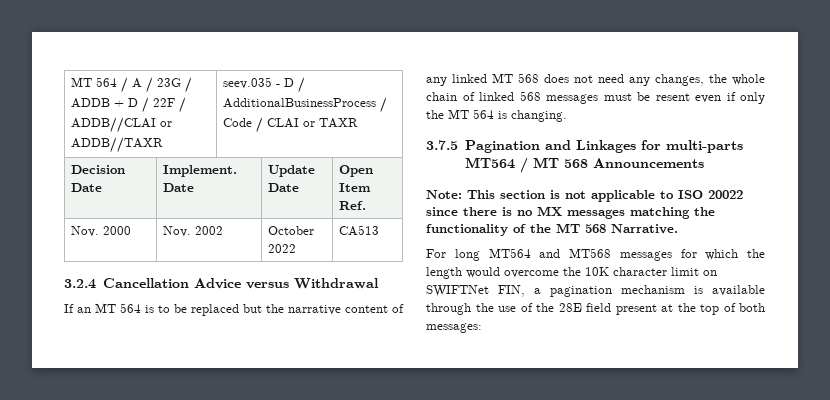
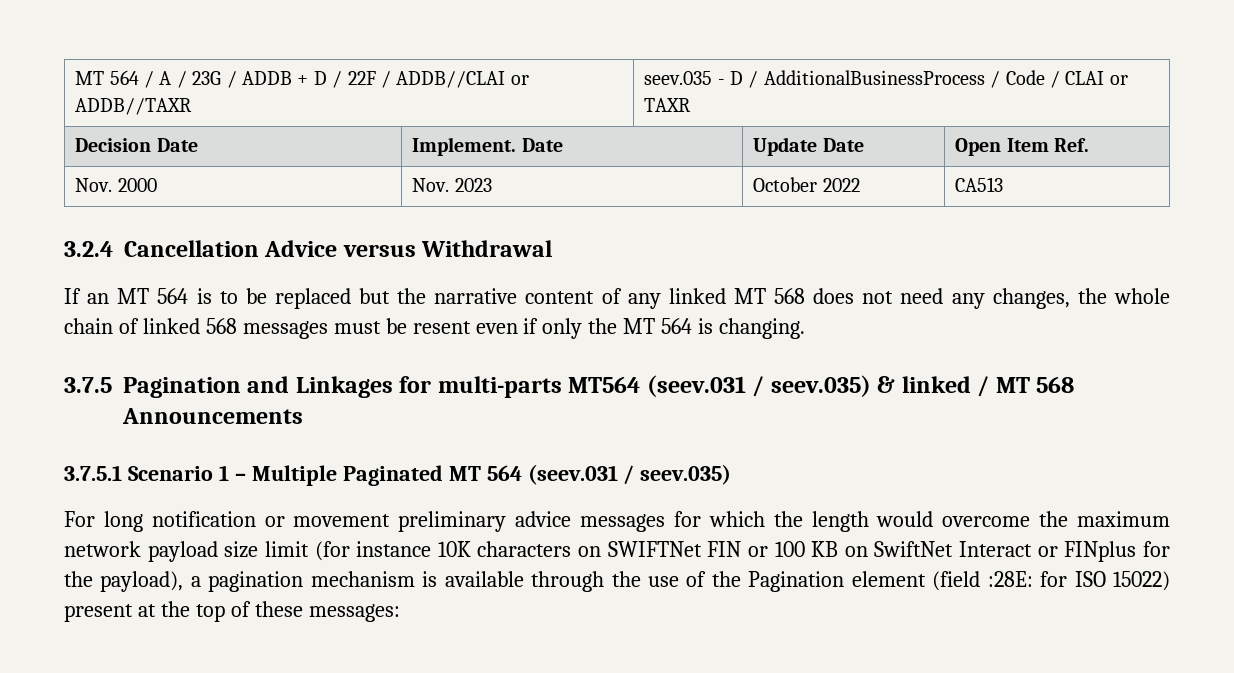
- Nov. 2000 | Nov. 2002 | October 2022 | CA513
+ Nov. 2000 | Nov. 2023 | October 2022 | CA513
- 3.7.5 Pagination and Linkages for multi-parts MT564 / MT 568 Announcements
+ 3.7.5 Pagination and Linkages for multi-parts MT564 (seev.031 / seev.035) & linked / MT 568 Announcements
- Note: This section is not applicable to ISO 20022 since there is no MX messages matching the functionality of the MT 568 Narrative.
- For long MT564 and MT568 messages for which the length would overcome the 10K character limit on SWIFTNet FIN, a pagination mechanism is available through the use of the 28E field present at the top of both messages:
+ 3.7.5.1 Scenario 1 – Multiple Paginated MT 564 (seev.031 / seev.035)
+ For long notification or movement preliminary advice messages for which the length would overcome the maximum network payload size limit (for instance 10K characters on SWIFTNet FIN or 100 KB on SwiftNet Interact or FINplus for the payload), a pagination mechanism is available through the use of the Pagination element (field :28E: for ISO 15022) present at the top of these messages:

